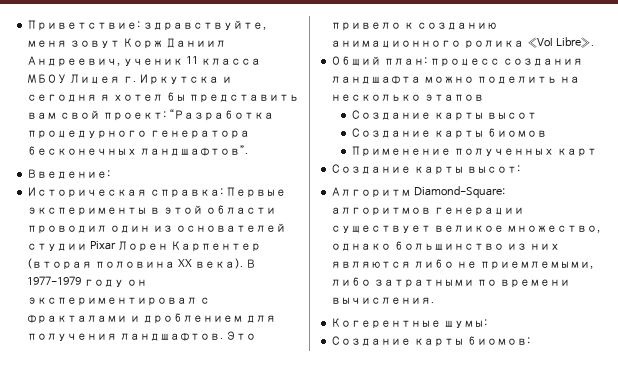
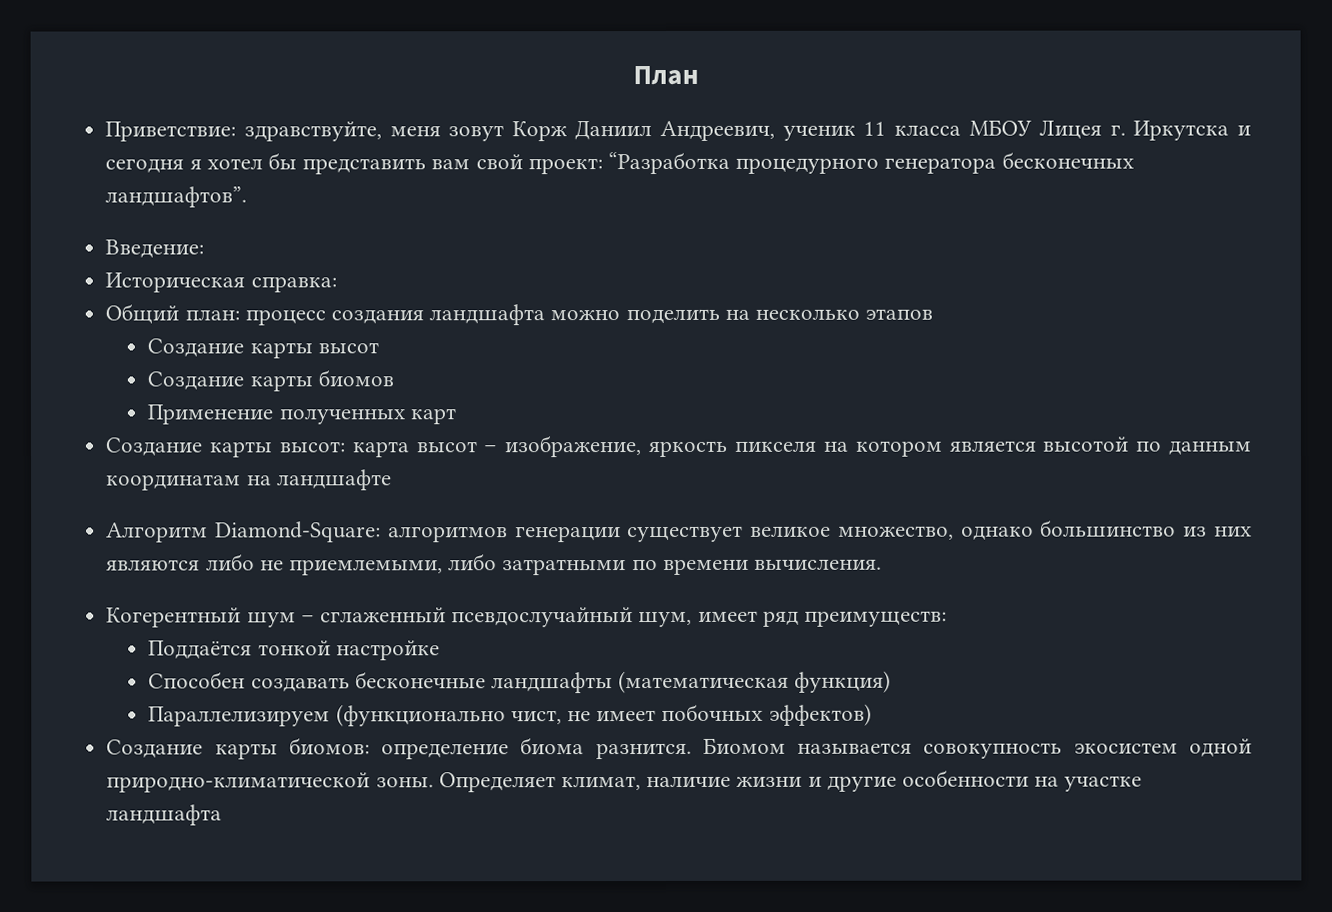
+ План
- Историческая справка: Первые эксперименты в этой области проводил один из основателей студии Pixar Лорен Карпентер (вторая половина XX века). В 1977-1979 году он экспериментировал с фракталами и дроблением для получения ландшафтов. Это привело к созданию анимационного ролика «Vol Libre».
+ Историческая справка:
- Создание карты высот:
+ Создание карты высот: карта высот – изображение, яркость пикселя на котором является высотой по данным координатам на ландшафте
- Когерентные шумы:
- Создание карты биомов:
+ Когерентный шум – сглаженный псевдослучайный шум, имеет ряд преимуществ:
+ Поддаётся тонкой настройке
+ Способен создавать бесконечные ландшафты (математическая функция)
+ Параллелизируем (функционально чист, не имеет побочных эффектов)
+ Создание карты биомов: определение биома разнится. Биомом называется совокупность экосистем одной природно-климатической зоны. Определяет климат, наличие жизни и другие особенности на участке ландшафта

